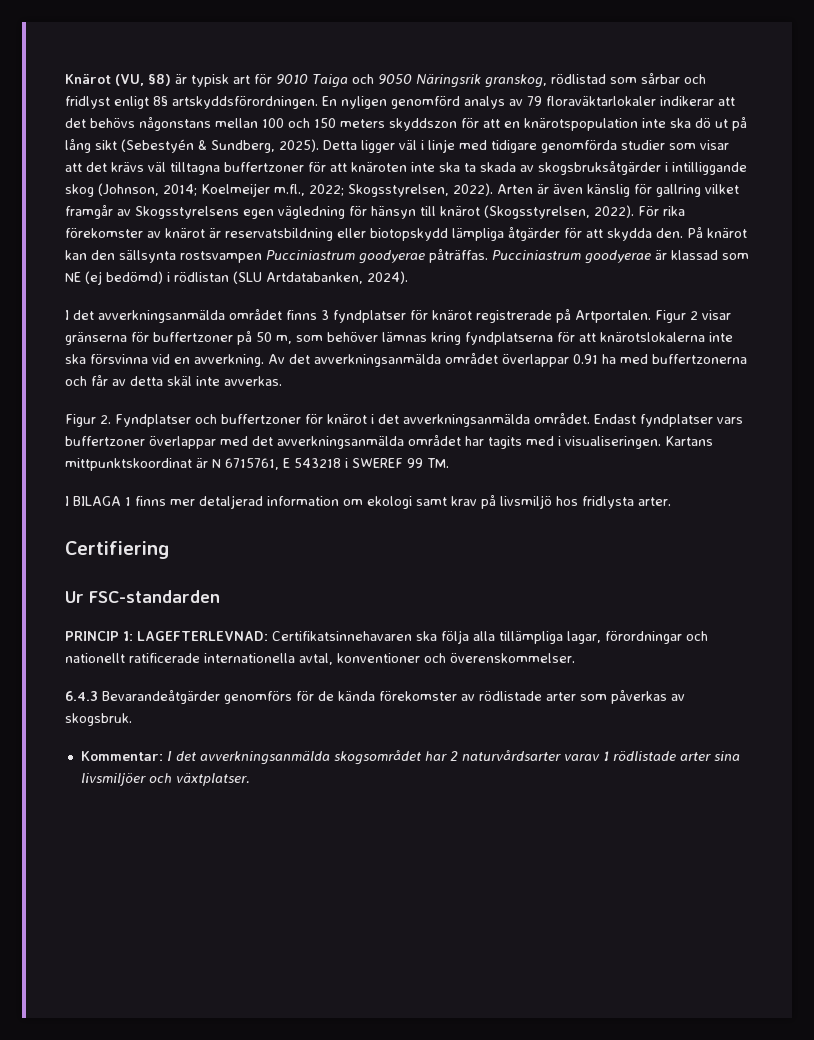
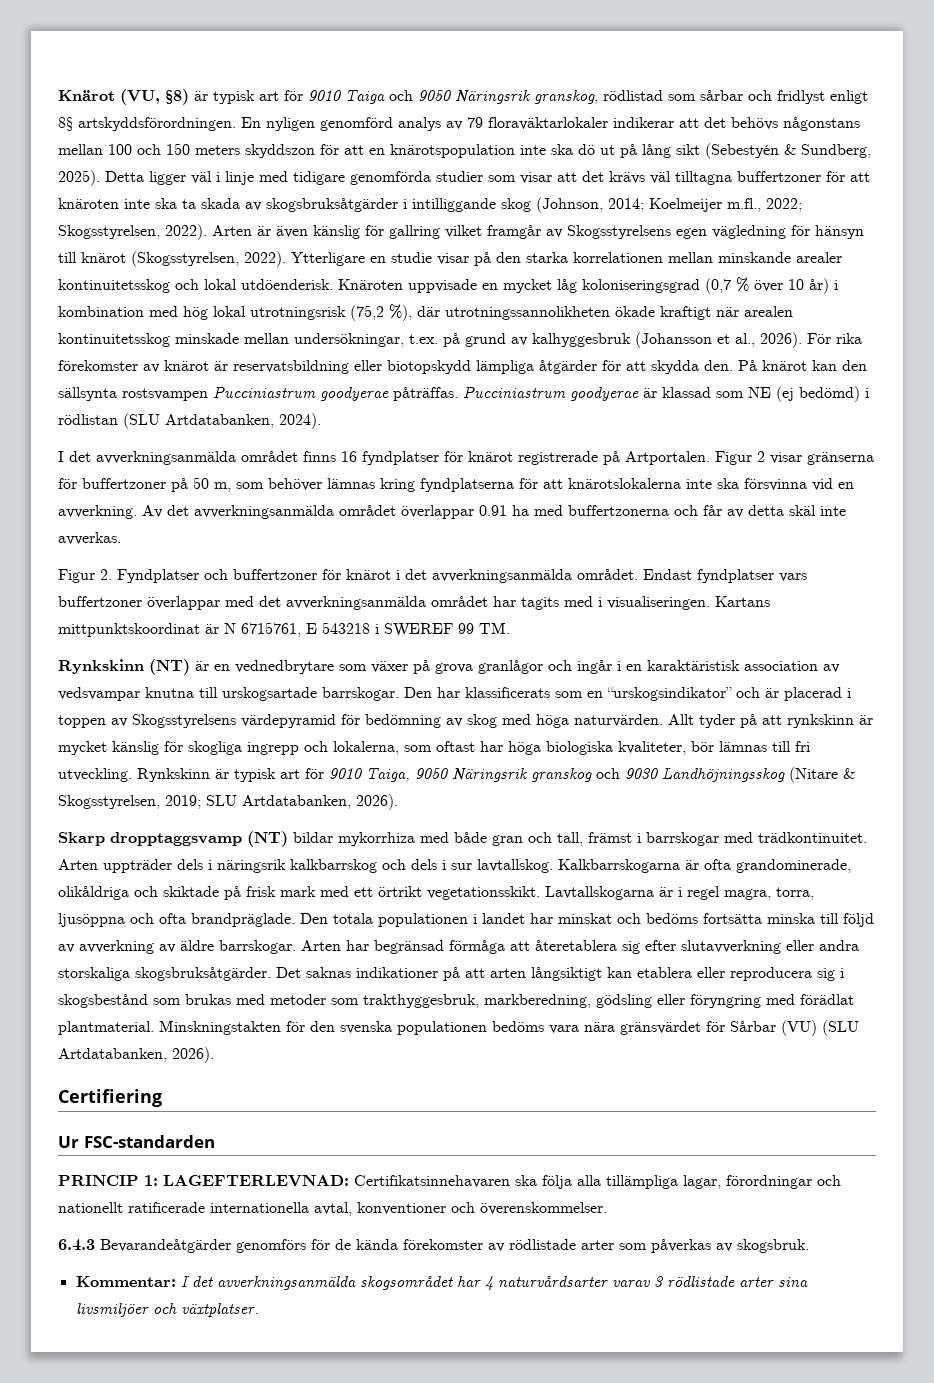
+ Ytterligare en studie visar på den starka korrelationen mellan minskande arealer kontinuitetsskog och lokal utdöenderisk. Knäroten uppvisade en mycket låg koloniseringsgrad (0,7 % över 10 år) i kombination med hög lokal utrotningsrisk (75,2 %), där utrotningssannolikheten ökade kraftigt när arealen kontinuitetsskog minskade mellan undersökningar, t.ex. på grund av kalhyggesbruk (Johansson et al., 2026).
- I det avverkningsanmälda området finns 3 fyndplatser för knärot registrerade på Artportalen.
+ I det avverkningsanmälda området finns 16 fyndplatser för knärot registrerade på Artportalen.
- I BILAGA 1 finns mer detaljerad information om ekologi samt krav på livsmiljö hos fridlysta arter.
+ Rynkskinn (NT) är en vednedbrytare som växer på grova granlågor och ingår i en karaktäristisk association av vedsvampar knutna till urskogsartade barrskogar. Den har klassificerats som en “urskogsindikator” och är placerad i toppen av Skogsstyrelsens värdepyramid för bedömning av skog med höga naturvärden. Allt tyder på att rynkskinn är mycket känslig för skogliga ingrepp och lokalerna, som oftast har höga biologiska kvaliteter, bör lämnas till fri utveckling. Rynkskinn är typisk art för 9010 Taiga, 9050 Näringsrik granskog och 9030 Landhöjningsskog (Nitare & Skogsstyrelsen, 2019; SLU Artdatabanken, 2026).
+ Skarp dropptaggsvamp (NT) bildar mykorrhiza med både gran och tall, främst i barrskogar med trädkontinuitet. Arten uppträder dels i näringsrik kalkbarrskog och dels i sur lavtallskog. Kalkbarrskogarna är ofta grandominerade, olikåldriga och skiktade på frisk mark med ett örtrikt vegetationsskikt. Lavtallskogarna är i regel magra, torra, ljusöppna och ofta brandpräglade. Den totala populationen i landet har minskat och bedöms fortsätta minska till följd av avverkning av äldre barrskogar. Arten har begränsad förmåga att återetablera sig efter slutavverkning eller andra storskaliga skogsbruksåtgärder. Det saknas indikationer på att arten långsiktigt kan etablera eller reproducera sig i skogsbestånd som brukas med metoder som trakthyggesbruk, markberedning, gödsling eller föryngring med förädlat plantmaterial. Minskningstakten för den svenska populationen bedöms vara nära gränsvärdet för Sårbar (VU) (SLU Artdatabanken, 2026).
- Kommentar: I det avverkningsanmälda skogsområdet har 2 naturvårdsarter varav 1 rödlistade arter sina livsmiljöer och växtplatser.
+ Kommentar: I det avverkningsanmälda skogsområdet har 4 naturvårdsarter varav 3 rödlistade arter sina livsmiljöer och växtplatser.

